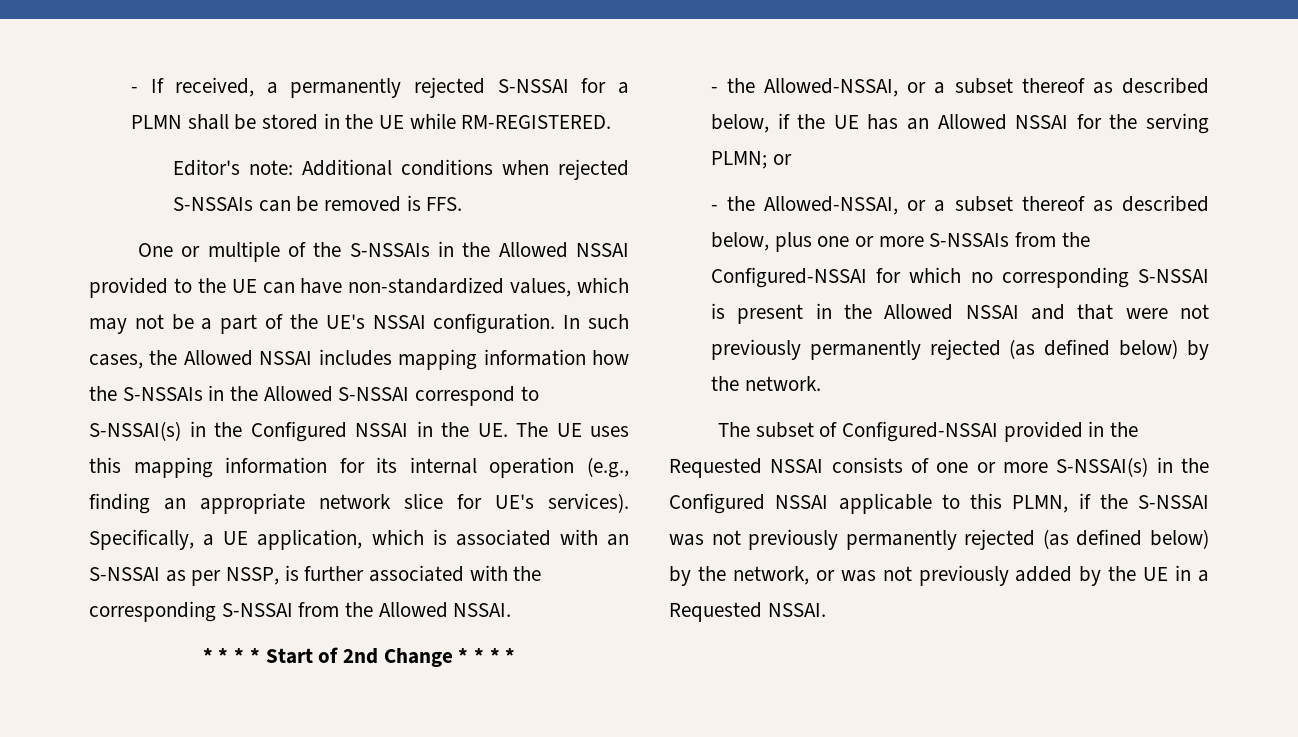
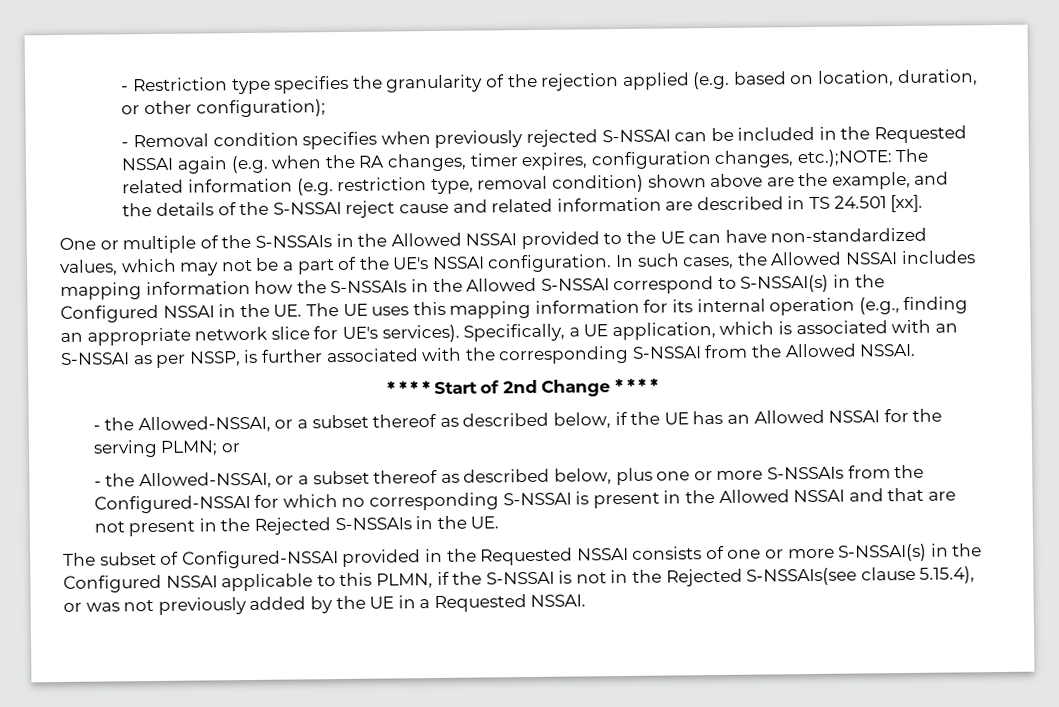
- - If received, a permanently rejected S-NSSAI for a PLMN shall be stored in the UE while RM-REGISTERED.
- Editor's note: Additional conditions when rejected S-NSSAIs can be removed is FFS.
+ - Restriction type specifies the granularity of the rejection applied (e.g. based on location, duration, or other configuration);
+ - Removal condition specifies when previously rejected S-NSSAI can be included in the Requested NSSAI again (e.g. when the RA changes, timer expires, configuration changes, etc.);NOTE: The related information (e.g. restriction type, removal condition) shown above are the example, and the details of the S-NSSAI reject cause and related information are described in TS 24.501 [xx].
- - the Allowed-NSSAI, or a subset thereof as described below, plus one or more S-NSSAIs from the Configured-NSSAI for which no corresponding S-NSSAI is present in the Allowed NSSAI and that were not previously permanently rejected (as defined below) by the network.
+ - the Allowed-NSSAI, or a subset thereof as described below, plus one or more S-NSSAIs from the Configured-NSSAI for which no corresponding S-NSSAI is present in the Allowed NSSAI and that are not present in the Rejected S-NSSAIs in the UE.
- The subset of Configured-NSSAI provided in the Requested NSSAI consists of one or more S-NSSAI(s) in the Configured NSSAI applicable to this PLMN, if the S-NSSAI was not previously permanently rejected (as defined below) by the network, or was not previously added by the UE in a Requested NSSAI.
+ The subset of Configured-NSSAI provided in the Requested NSSAI consists of one or more S-NSSAI(s) in the Configured NSSAI applicable to this PLMN, if the S-NSSAI is not in the Rejected S-NSSAIs(see clause 5.15.4), or was not previously added by the UE in a Requested NSSAI.

